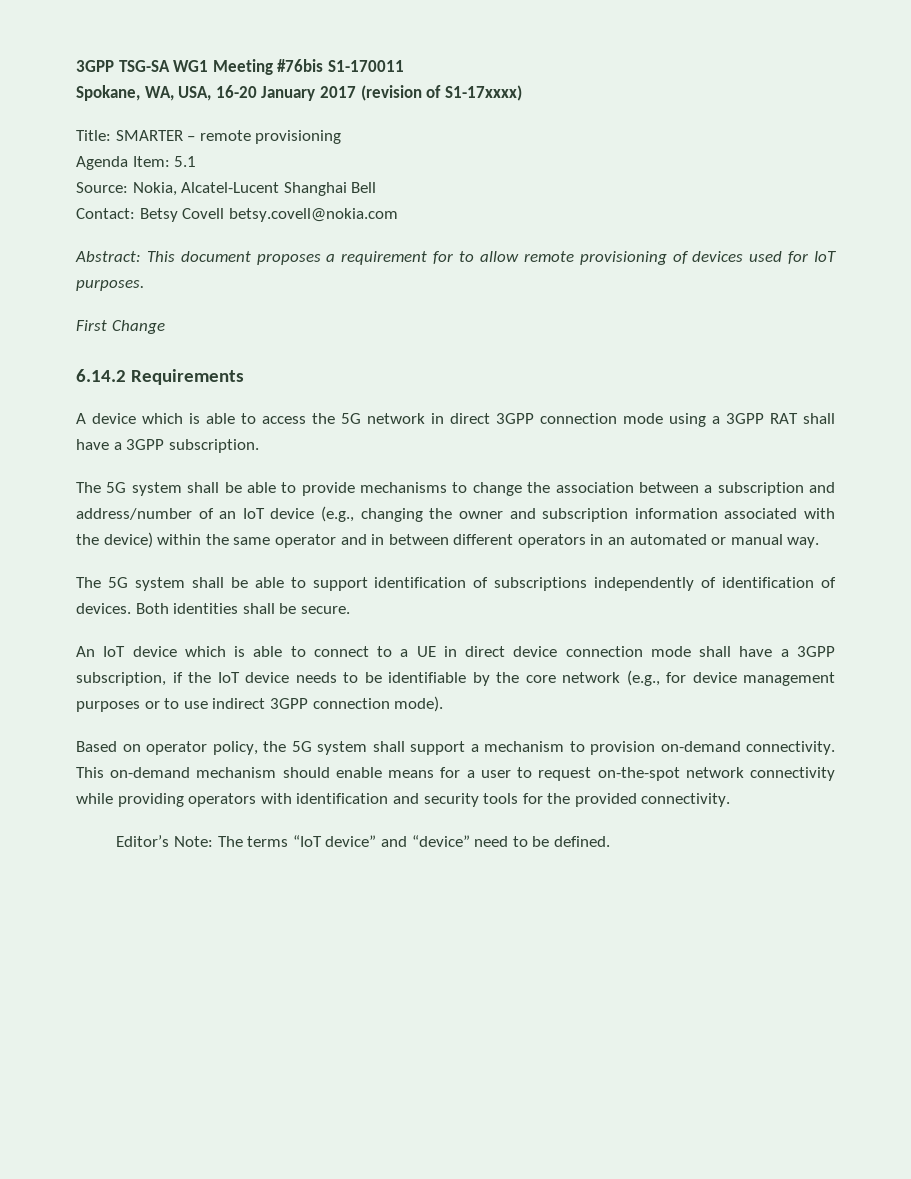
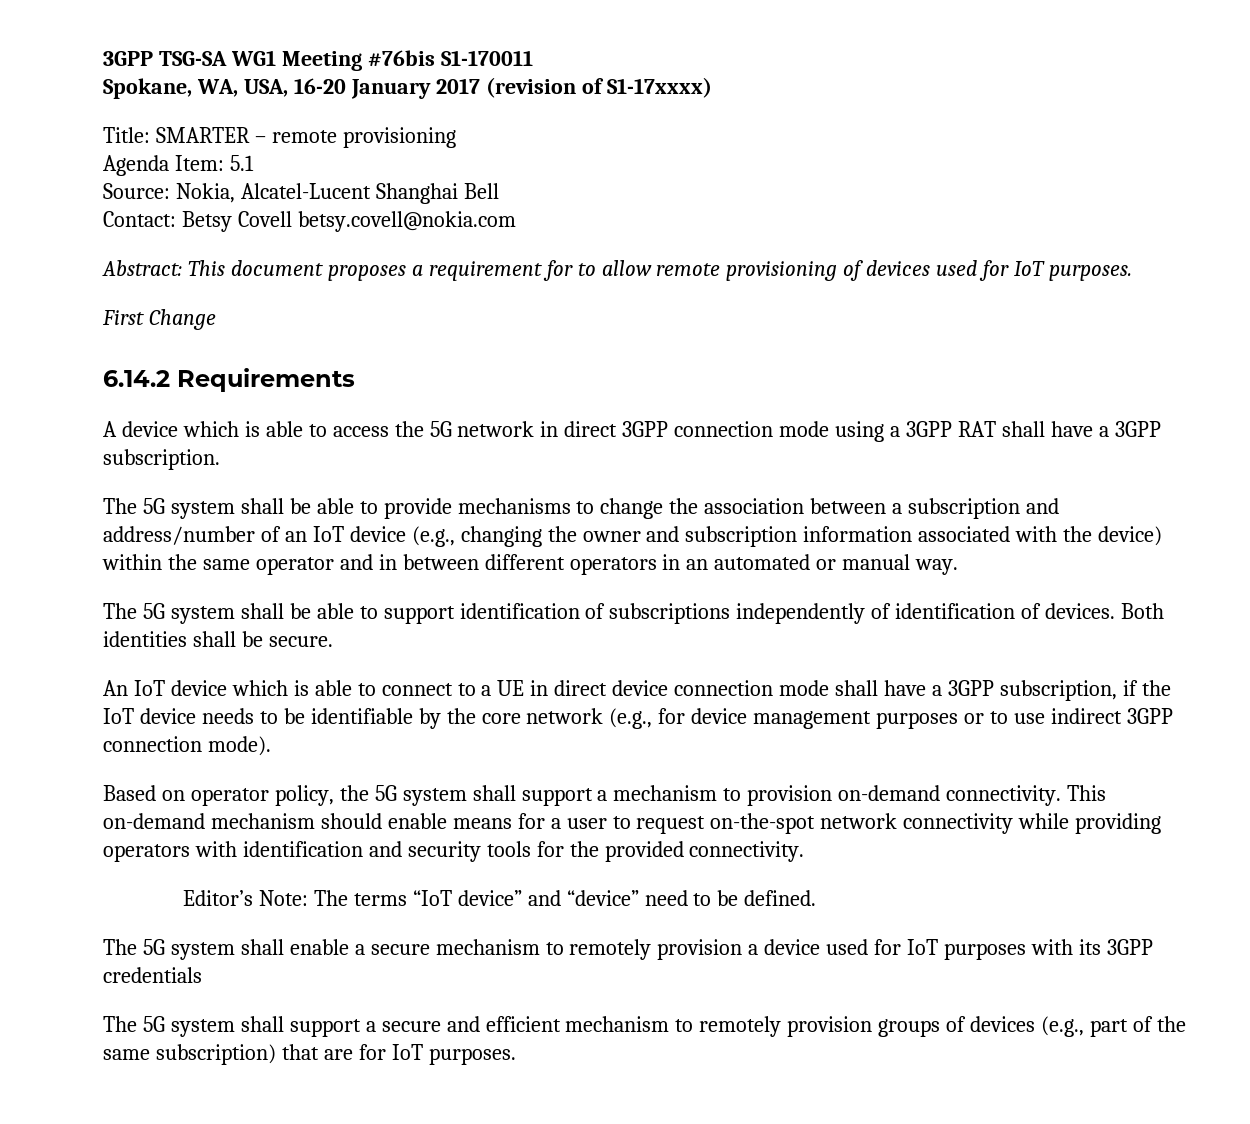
+ The 5G system shall enable a secure mechanism to remotely provision a device used for IoT purposes with its 3GPP credentials
+ The 5G system shall support a secure and efficient mechanism to remotely provision groups of devices (e.g., part of the same subscription) that are for IoT purposes.

